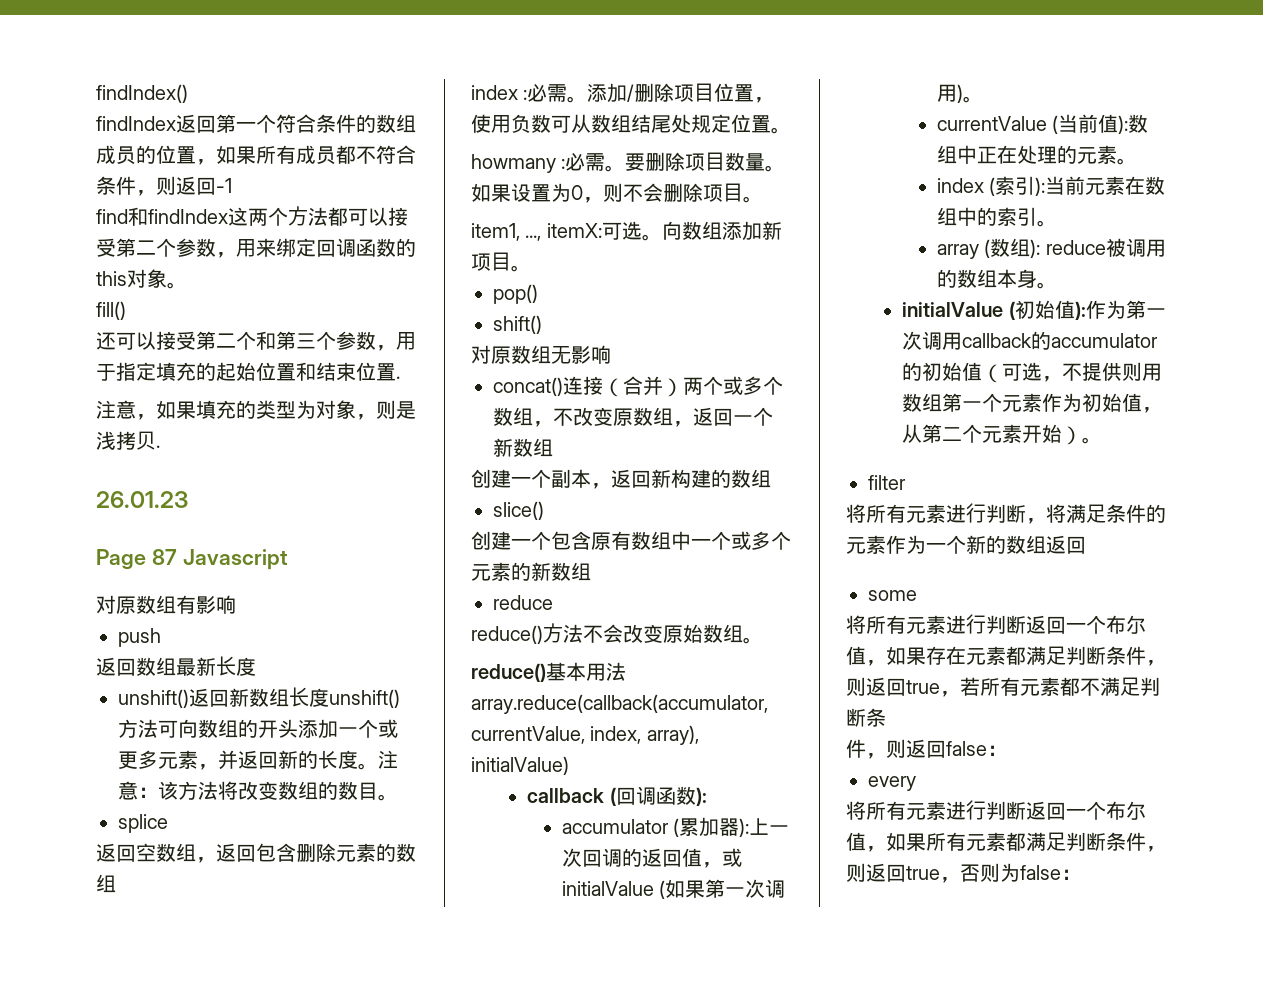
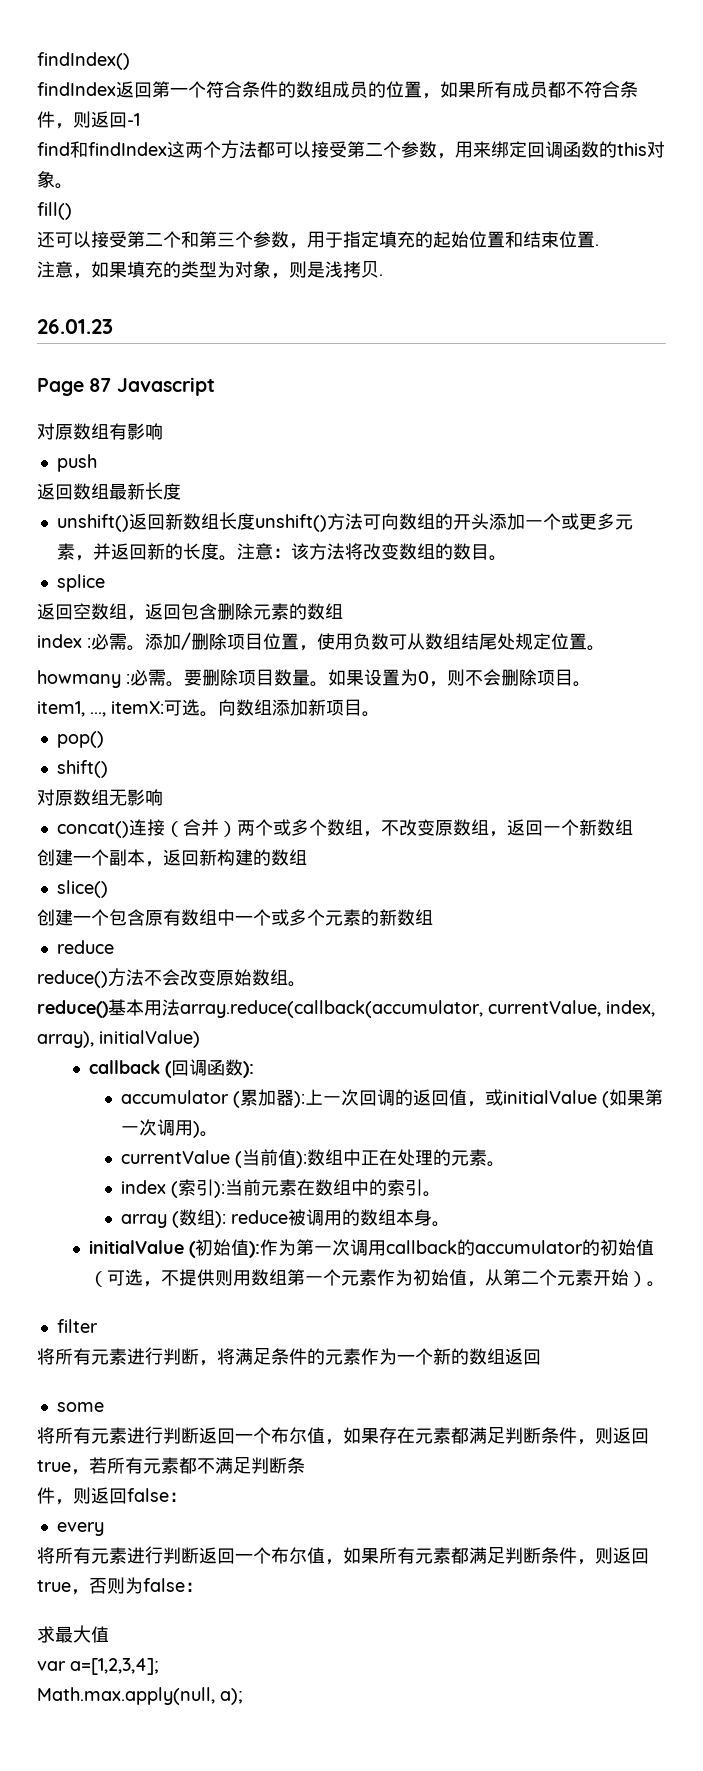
+ 求最⼤值
+ var a=[1,2,3,4];
+ Math.max.apply(null, a);

